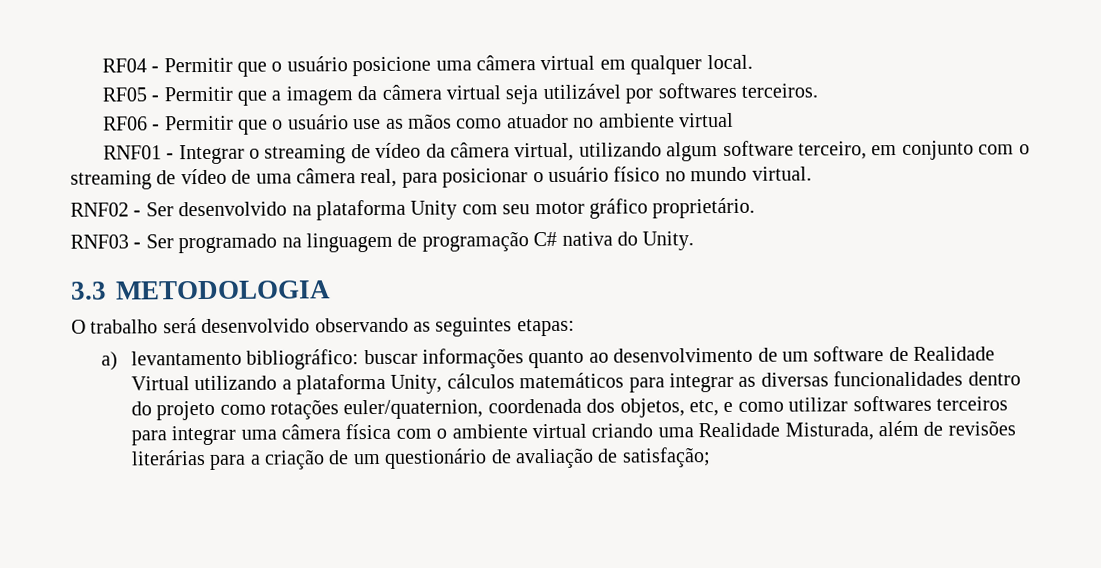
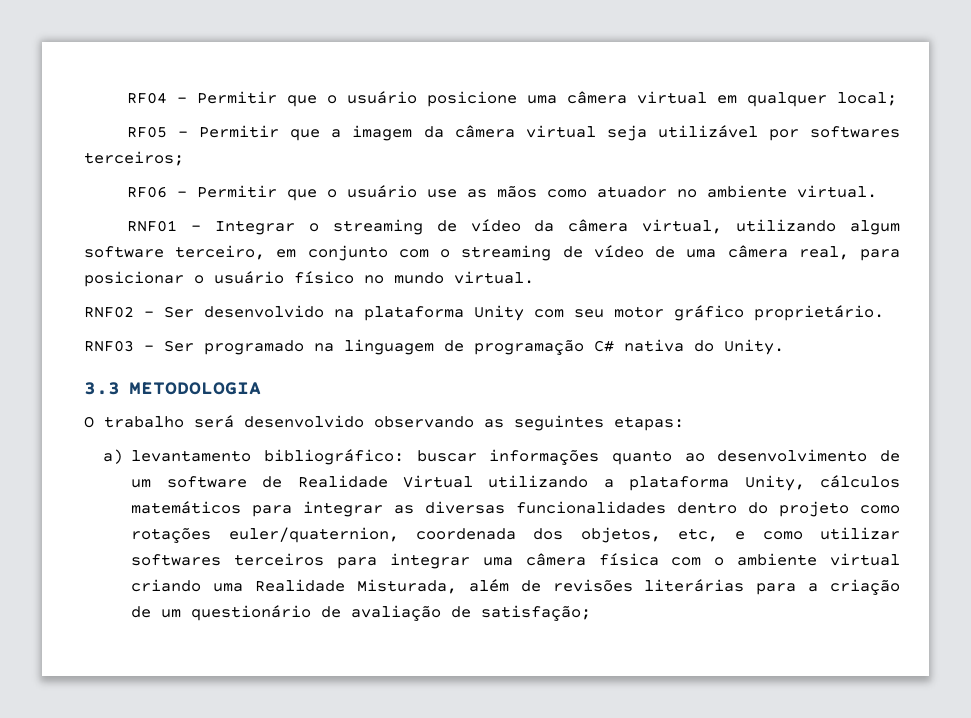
- RF04 - Permitir que o usuário posicione uma câmera virtual em qualquer local.
+ RF04 - Permitir que o usuário posicione uma câmera virtual em qualquer local;
- RF05 - Permitir que a imagem da câmera virtual seja utilizável por softwares terceiros.
+ RF05 - Permitir que a imagem da câmera virtual seja utilizável por softwares terceiros;
- RF06 - Permitir que o usuário use as mãos como atuador no ambiente virtual
+ RF06 - Permitir que o usuário use as mãos como atuador no ambiente virtual.

